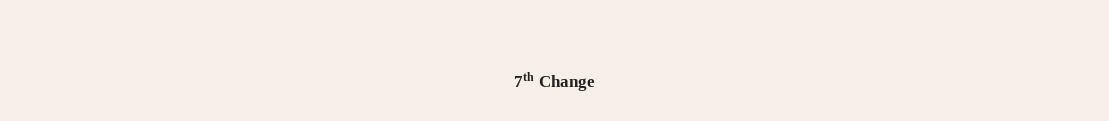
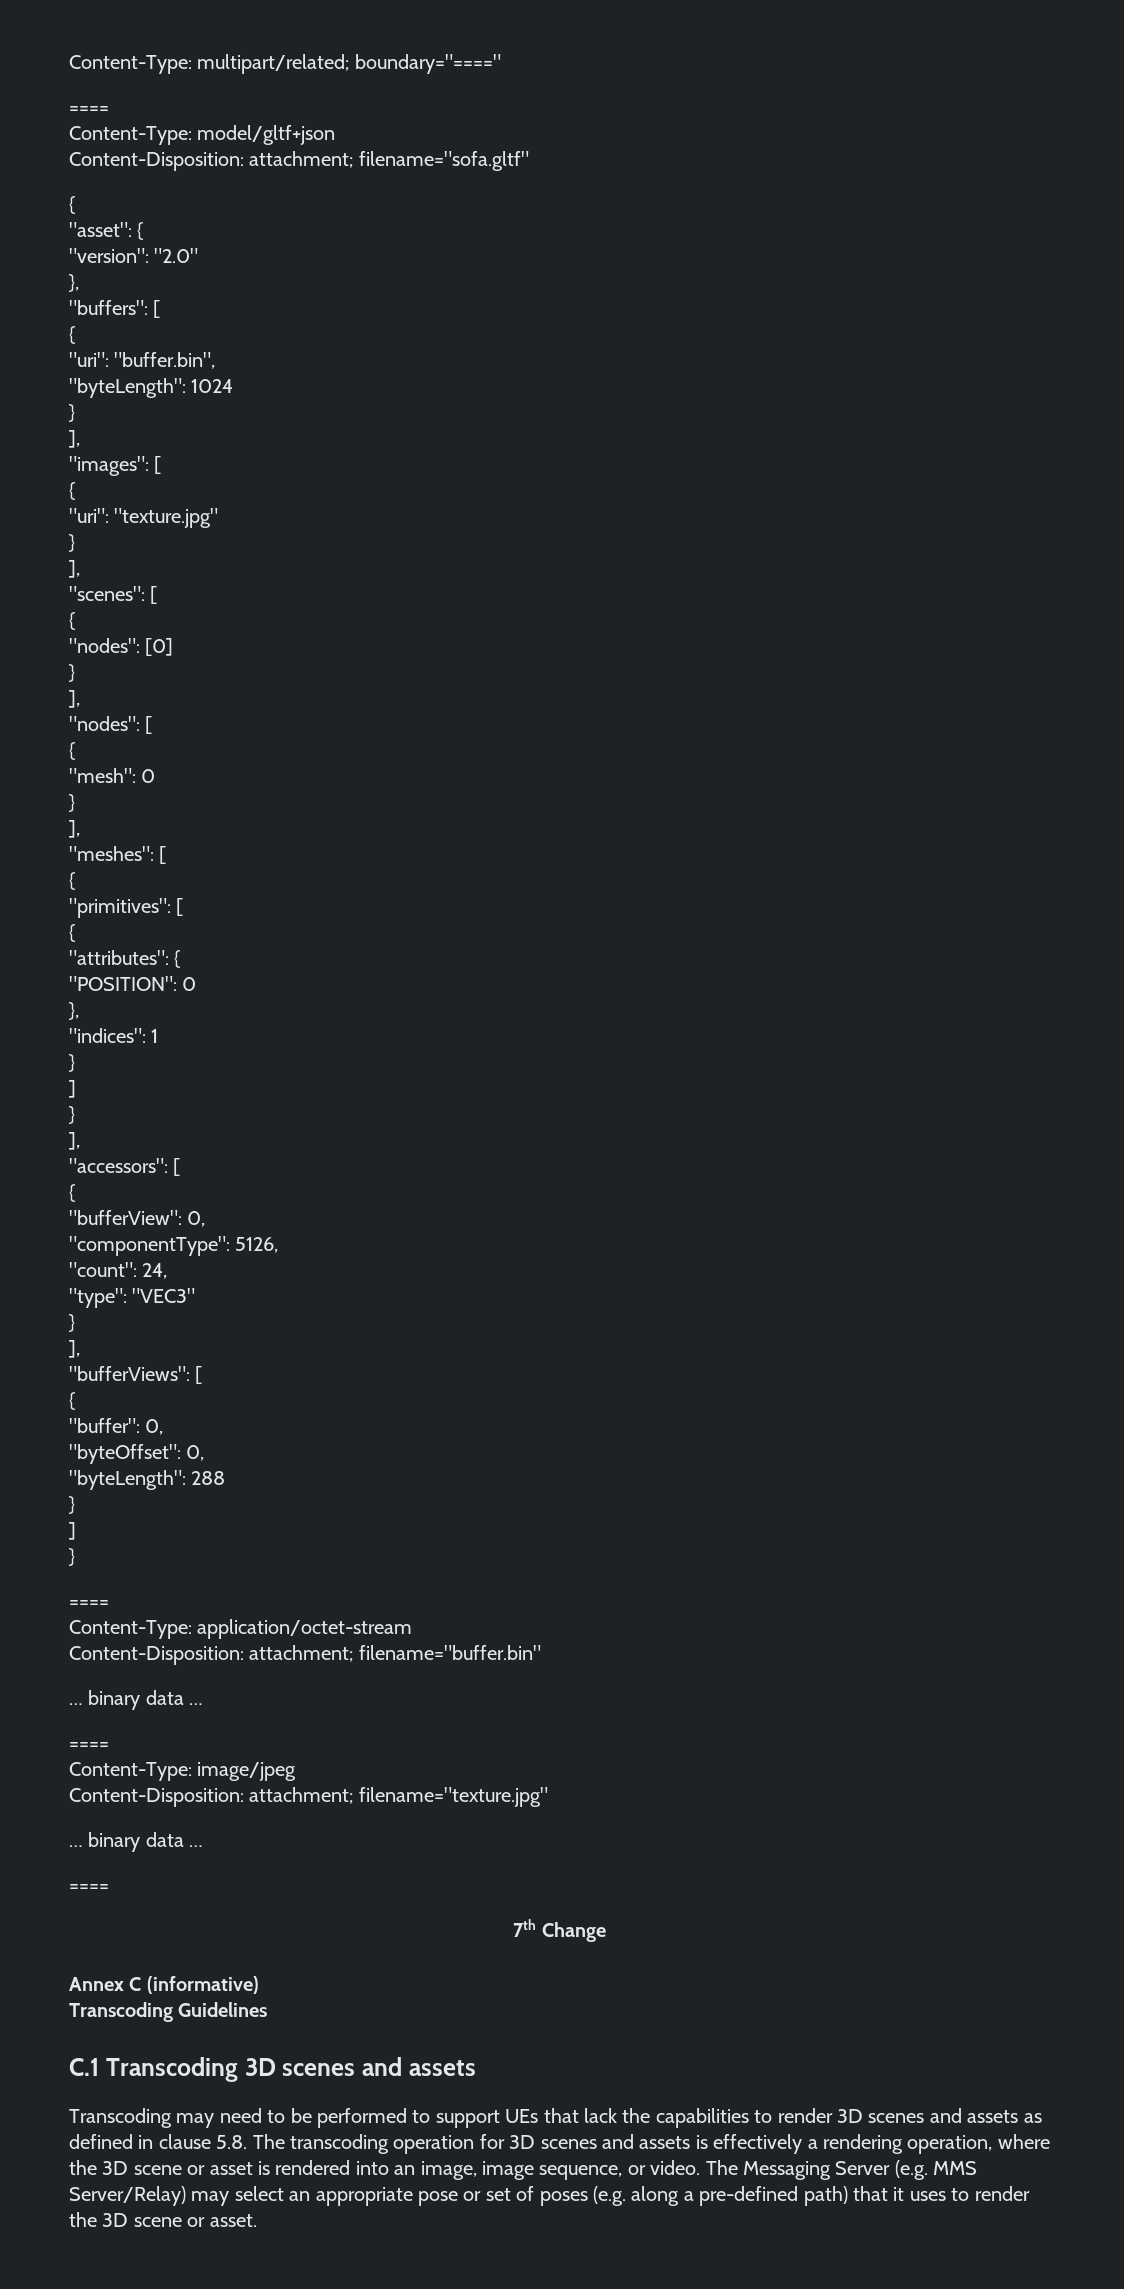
+ Content-Type: multipart/related; boundary="===="
+ ====
+ Content-Type: model/gltf+json
+ Content-Disposition: attachment; filename="sofa.gltf"
+ {
+ "asset": {
+ "version": "2.0"
+ },
+ "buffers": [
+ {
+ "uri": "buffer.bin",
+ "byteLength": 1024
+ }
+ ],
+ "images": [
+ {
+ "uri": "texture.jpg"
+ }
+ ],
+ "scenes": [
+ {
+ "nodes": [0]
+ }
+ ],
+ "nodes": [
+ {
+ "mesh": 0
+ }
+ ],
+ "meshes": [
+ {
+ "primitives": [
+ {
+ "attributes": {
+ "POSITION": 0
+ },
+ "indices": 1
+ }
+ ]
+ }
+ ],
+ "accessors": [
+ {
+ "bufferView": 0,
+ "componentType": 5126,
+ "count": 24,
+ "type": "VEC3"
+ }
+ ],
+ "bufferViews": [
+ {
+ "buffer": 0,
+ "byteOffset": 0,
+ "byteLength": 288
+ }
+ ]
+ }
+ ====
+ Content-Type: application/octet-stream
+ Content-Disposition: attachment; filename="buffer.bin"
+ … binary data …
+ ====
+ Content-Type: image/jpeg
+ Content-Disposition: attachment; filename="texture.jpg"
+ … binary data …
+ ====
  7th Change
+ Annex C (informative)
+ Transcoding Guidelines
+ C.1 Transcoding 3D scenes and assets
+ Transcoding may need to be performed to support UEs that lack the capabilities to render 3D scenes and assets as defined in clause 5.8. The transcoding operation for 3D scenes and assets is effectively a rendering operation, where the 3D scene or asset is rendered into an image, image sequence, or video. The Messaging Server (e.g. MMS Server/Relay) may select an appropriate pose or set of poses (e.g. along a pre-defined path) that it uses to render the 3D scene or asset.

